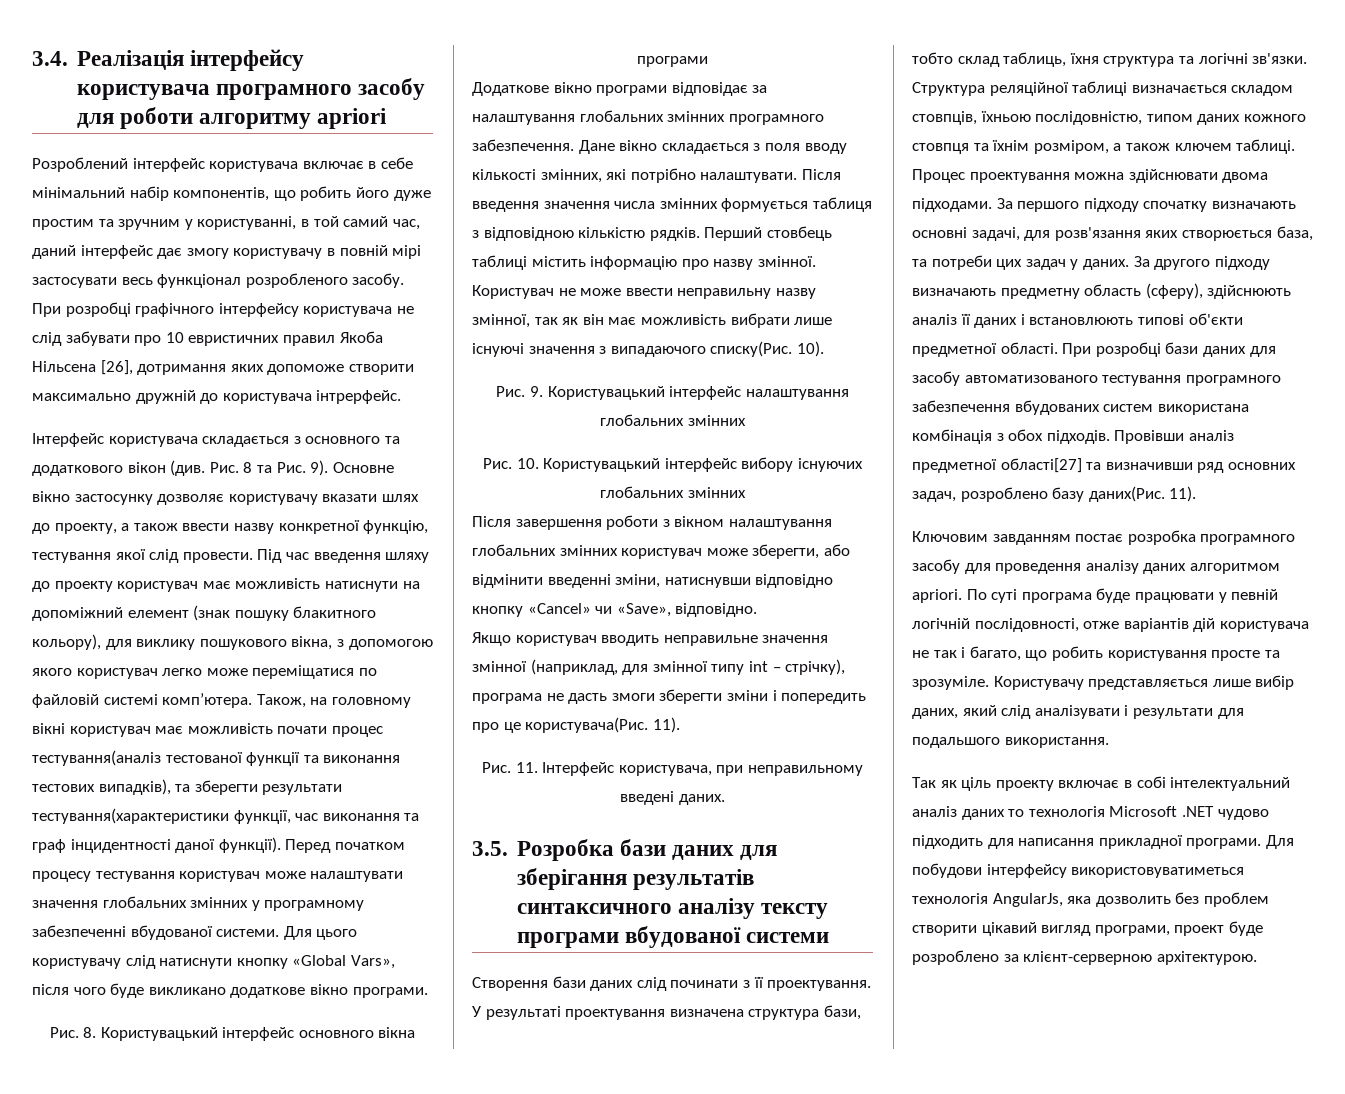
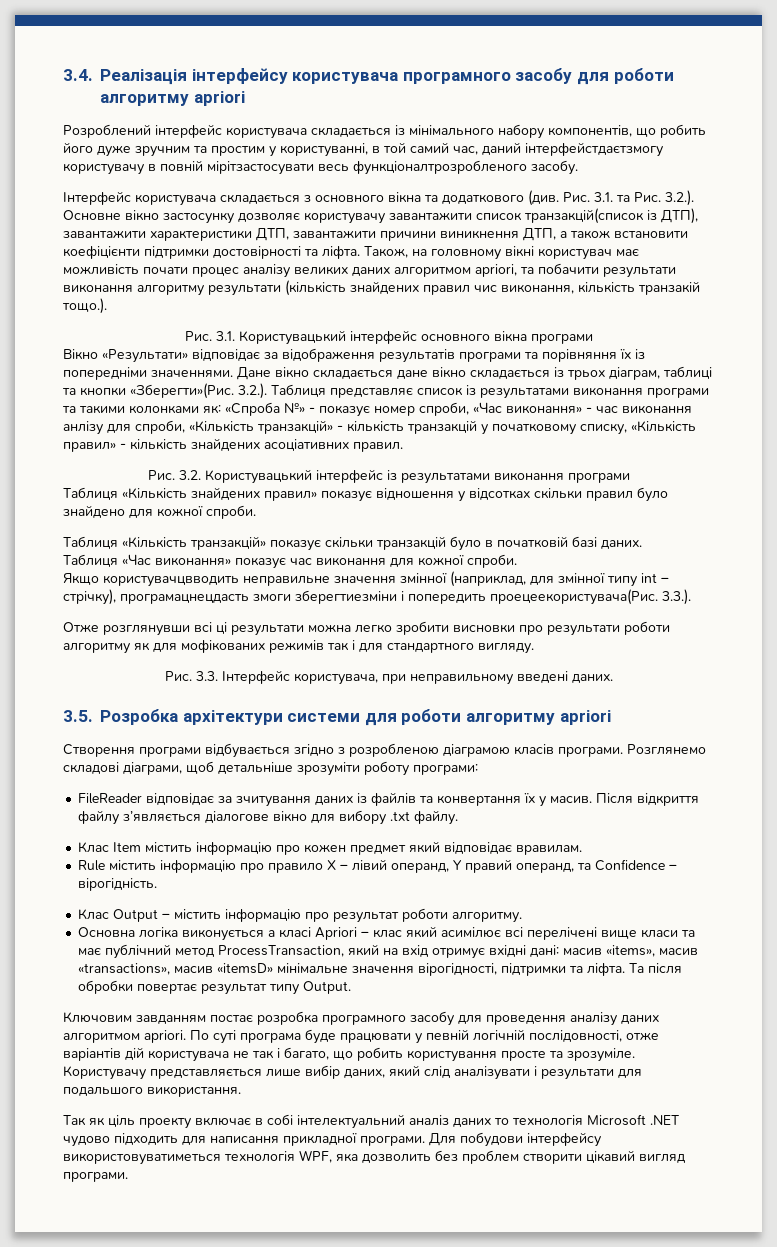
- Розроблений інтерфейс користувача включає в себе мінімальний набір компонентів, що робить його дуже простим та зручним у користуванні, в той самий час, даний інтерфейс дає змогу користувачу в повній мірі застосувати весь функціонал розробленого засобу. При розробці графічного інтерфейсу користувача не слід забувати про 10 евристичних правил Якоба Нільсена [26], дотримання яких допоможе створити максимально дружній до користувача інтрерфейс.
+ Розроблений інтерфейс користувача складається із мінімального набору компонентів, що робить його дуже зручним та простим у користуванні, в той самий час, даний інтерфейстдаєтзмогу користувачу в повній мірітзастосувати весь функціоналтрозробленого засобу.
- Інтерфейс користувача складається з основного та додаткового вікон (див.
+ Інтерфейс користувача складається з основного вікна та додаткового (див.
- Рис. 8 та Рис. 9). Основне вікно застосунку дозволяє користувачу вказати шлях до проекту, а також ввести назву конкретної функцію, тестування якої слід провести. Під час введення шляху до проекту користувач має можливість натиснути на допоміжний елемент (знак пошуку блакитного кольору), для виклику пошукового вікна, з допомогою якого користувач легко може переміщатися по файловій системі комп’ютера.
+ Рис. 3.1. та Рис. 3.2.). Основне вікно застосунку дозволяє користувачу завантажити список транзакцій(список із ДТП), завантажити характеристики ДТП, завантажити причини виникнення ДТП, а також встановити коефіцієнти підтримки достовірності та ліфта.
- Також, на головному вікні користувач має можливість почати процес тестування(аналіз тестованої функції та виконання тестових випадків), та зберегти результати тестування(характеристики функції, час виконання та граф інцидентності даної функції). Перед початком процесу тестування користувач може налаштувати значення глобальних змінних у програмному забезпеченні вбудованої системи. Для цього користувачу слід натиснути кнопку «Global Vars», після чого буде викликано додаткове вікно програми.
- Рис. 8. Користувацький інтерфейс основного вікна програми
+ Також, на головному вікні користувач має можливість почати процес аналізу великих даних алгоритмом apriori, та побачити результати виконання алгоритму результати (кількість знайдених правил чис виконання, кількість транзакій тощо.).
+ Рис. 3.1. Користувацький інтерфейс основного вікна програми
- Додаткове вікно програми відповідає за налаштування глобальних змінних програмного забезпечення. Дане вікно складається з поля вводу кількості змінних, які потрібно налаштувати. Після введення значення числа змінних формується таблиця з відповідною кількістю рядків. Перший стовбець таблиці містить інформацію про назву змінної. Користувач не може ввести неправильну назву змінної, так як він має можливість вибрати лише існуючі значення з випадаючого списку(Рис. 10).
- Рис. 9. Користувацький інтерфейс налаштування глобальних змінних
- Рис. 10. Користувацький інтерфейс вибору існуючих глобальних змінних
- Після завершення роботи з вікном налаштування глобальних змінних користувач може зберегти, або відмінити введенні зміни, натиснувши відповідно кнопку «Cancel» чи «Save», відповідно.
+ Вікно «Результати» відповідає за відображення результатів програми та порівняння їх із попередніми значеннями. Дане вікно складається дане вікно складається із трьох діаграм, таблиці та кнопки «Зберегти»(Рис. 3.2.). Таблиця представляє список із результатами виконання програми та такими колонками як: «Спроба №» - показує номер спроби, «Час виконання» - час виконання анлізу для спроби, «Кількість транзакцій» - кількість транзакцій у початковому списку, «Кількість правил» - кількість знайдених асоціативних правил.
+ Рис. 3.2. Користувацький інтерфейс із результатами виконання програми
+ Таблиця «Кількість знайдених правил» показує відношення у відсотках скільки правил було знайдено для кожної спроби.
+ Таблиця «Кількість транзакцій» показує скільки транзакцій було в початковій базі даних.
+ Таблиця «Час виконання» показує час виконання для кожної спроби.
- Якщо користувач вводить неправильне значення змінної (наприклад, для змінної типу int – стрічку), програма не дасть змоги зберегти зміни і попередить про це користувача(Рис. 11).
- Рис. 11. Інтерфейс користувача, при неправильному введені даних.
+ Якщо користувачцвводить неправильне значення змінної (наприклад, для змінної типу int – стрічку), програмацнецдасть змоги зберегтиезміни і попередить проецеекористувача(Рис. 3.3.).
+ Отже розглянувши всі ці результати можна легко зробити висновки про результати роботи алгоритму як для мофікованих режимів так і для стандартного вигляду.
+ Рис. 3.3. Інтерфейс користувача, при неправильному введені даних.
- 3.5. Розробка бази даних для зберігання результатів синтаксичного аналізу тексту програми вбудованої системи
- Створення бази даних слід починати з її проектування. У результаті проектування визначена структура бази, тобто склад таблиць, їхня структура та логічні зв'язки. Структура реляційної таблиці визначається складом стовпців, їхньою послідовністю, типом даних кожного стовпця та їхнім розміром, а також ключем таблиці. Процес проектування можна здійснювати двома підходами. За першого підходу спочатку визначають основні задачі, для розв'язання яких створюється база, та потреби цих задач у даних. За другого підходу визначають предметну область (сферу), здійснюють аналіз її даних і встановлюють типові об'єкти предметної області. При розробці бази даних для засобу автоматизованого тестування програмного забезпечення вбудованих систем використана комбінація з обох підходів. Провівши аналіз предметної області[27] та визначивши ряд основних задач, розроблено базу даних(Рис. 11).
+ 3.5. Розробка архітектури системи для роботи алгоритму apriori
+ Створення програми відбувається згідно з розробленою діаграмою класів програми. Розглянемо складові діаграми, щоб детальніше зрозуміти роботу програми:
+ FileReader відповідає за зчитування даних із файлів та конвертання їх у масив. Після відкриття файлу з’являється діалогове вікно для вибору .txt файлу.
+ Клас Item містить інформацію про кожен предмет який відповідає вравилам.
+ Rule містить інформацію про правило X – лівий операнд, Y правий операнд, та Confidence – вірогідність.
+ Клас Output – містить інформацію про результат роботи алгоритму.
+ Основна логіка виконується а класі Apriori – клас який асимілює всі перелічені вище класи та має публічний метод ProcessTransaction, який на вхід отримує вхідні дані: масив «items», масив «transactions», масив «itemsD» мінімальне значення вірогідності, підтримки та ліфта. Та після обробки повертає результат типу Output.
- Для побудови інтерфейсу використовуватиметься технологія AngularJs, яка дозволить без проблем створити цікавий вигляд програми, проект буде розроблено за клієнт-серверною архітектурою.
+ Для побудови інтерфейсу використовуватиметься технологія WPF, яка дозволить без проблем створити цікавий вигляд програми.

